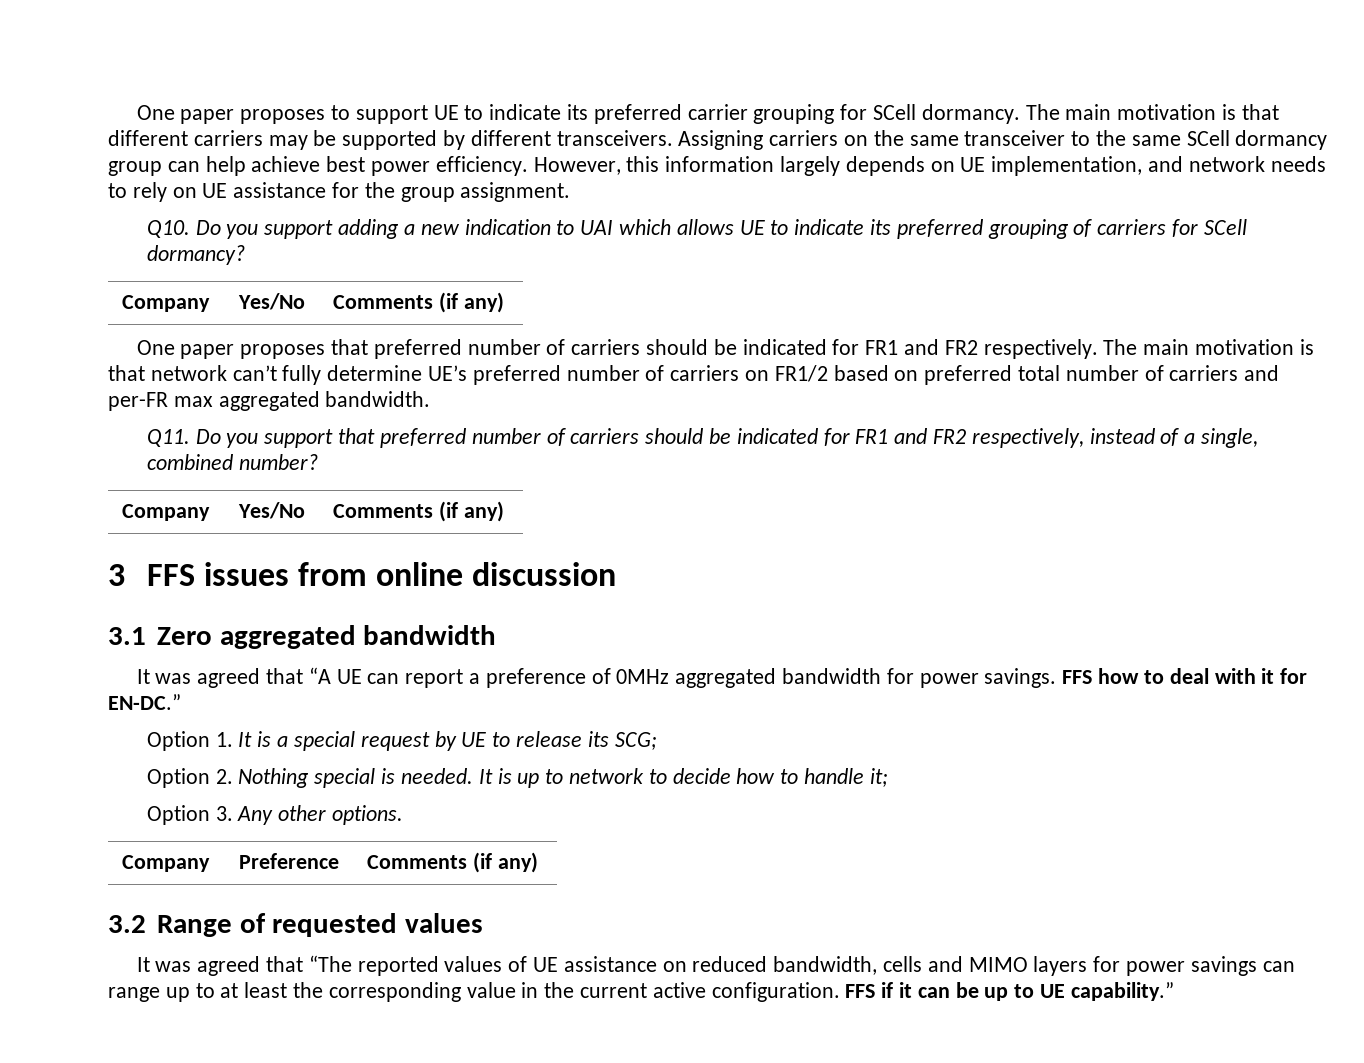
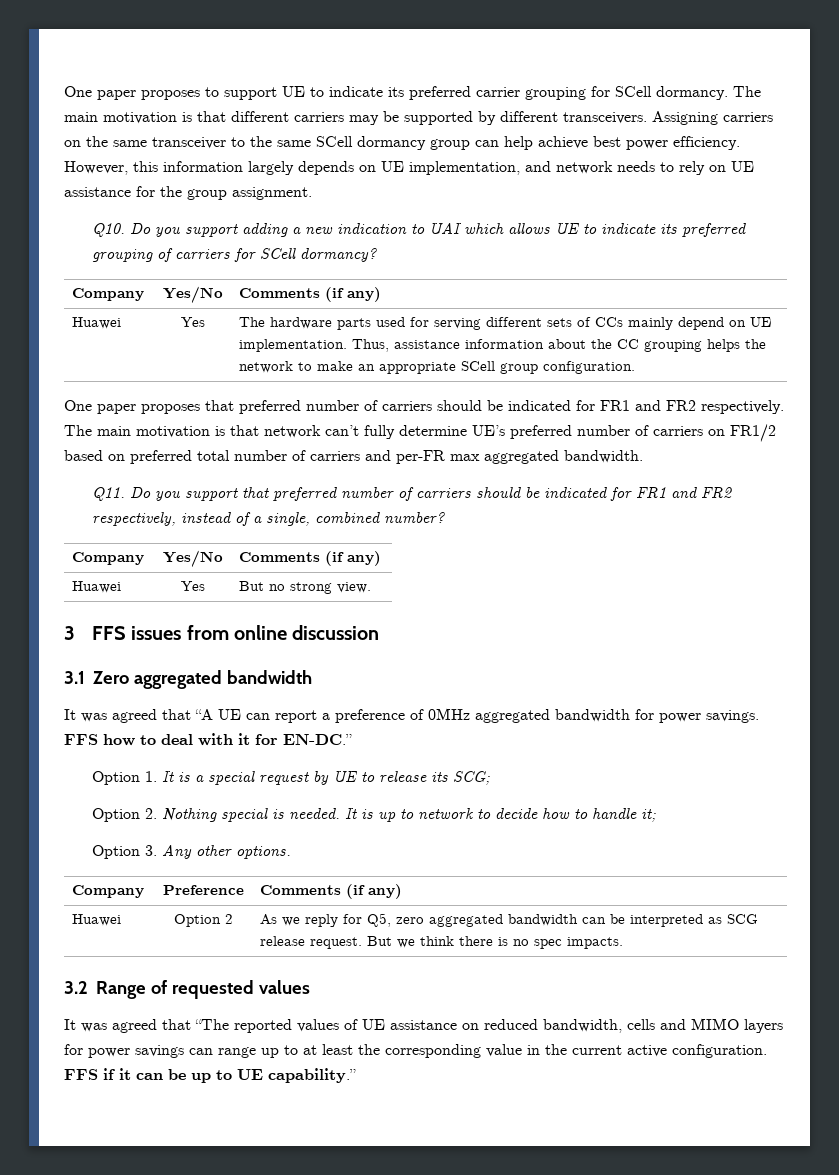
+ Huawei | Yes | The hardware parts used for serving different sets of CCs mainly depend on UE implementation. Thus, assistance information about the CC grouping helps the network to make an appropriate SCell group configuration.
+ Huawei | Yes | But no strong view.
+ Huawei | Option 2 | As we reply for Q5, zero aggregated bandwidth can be interpreted as SCG release request. But we think there is no spec impacts.

